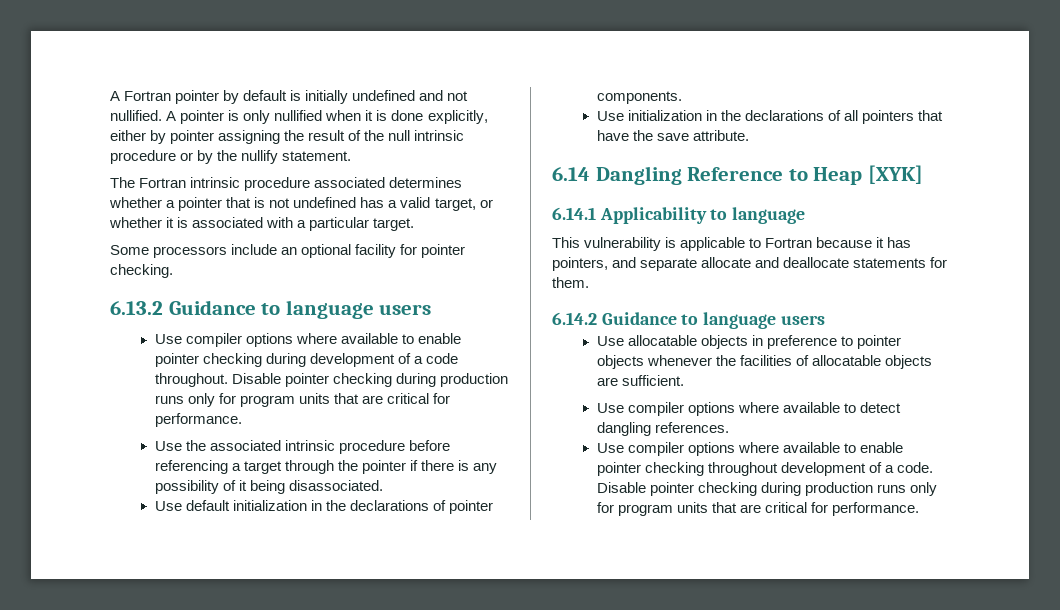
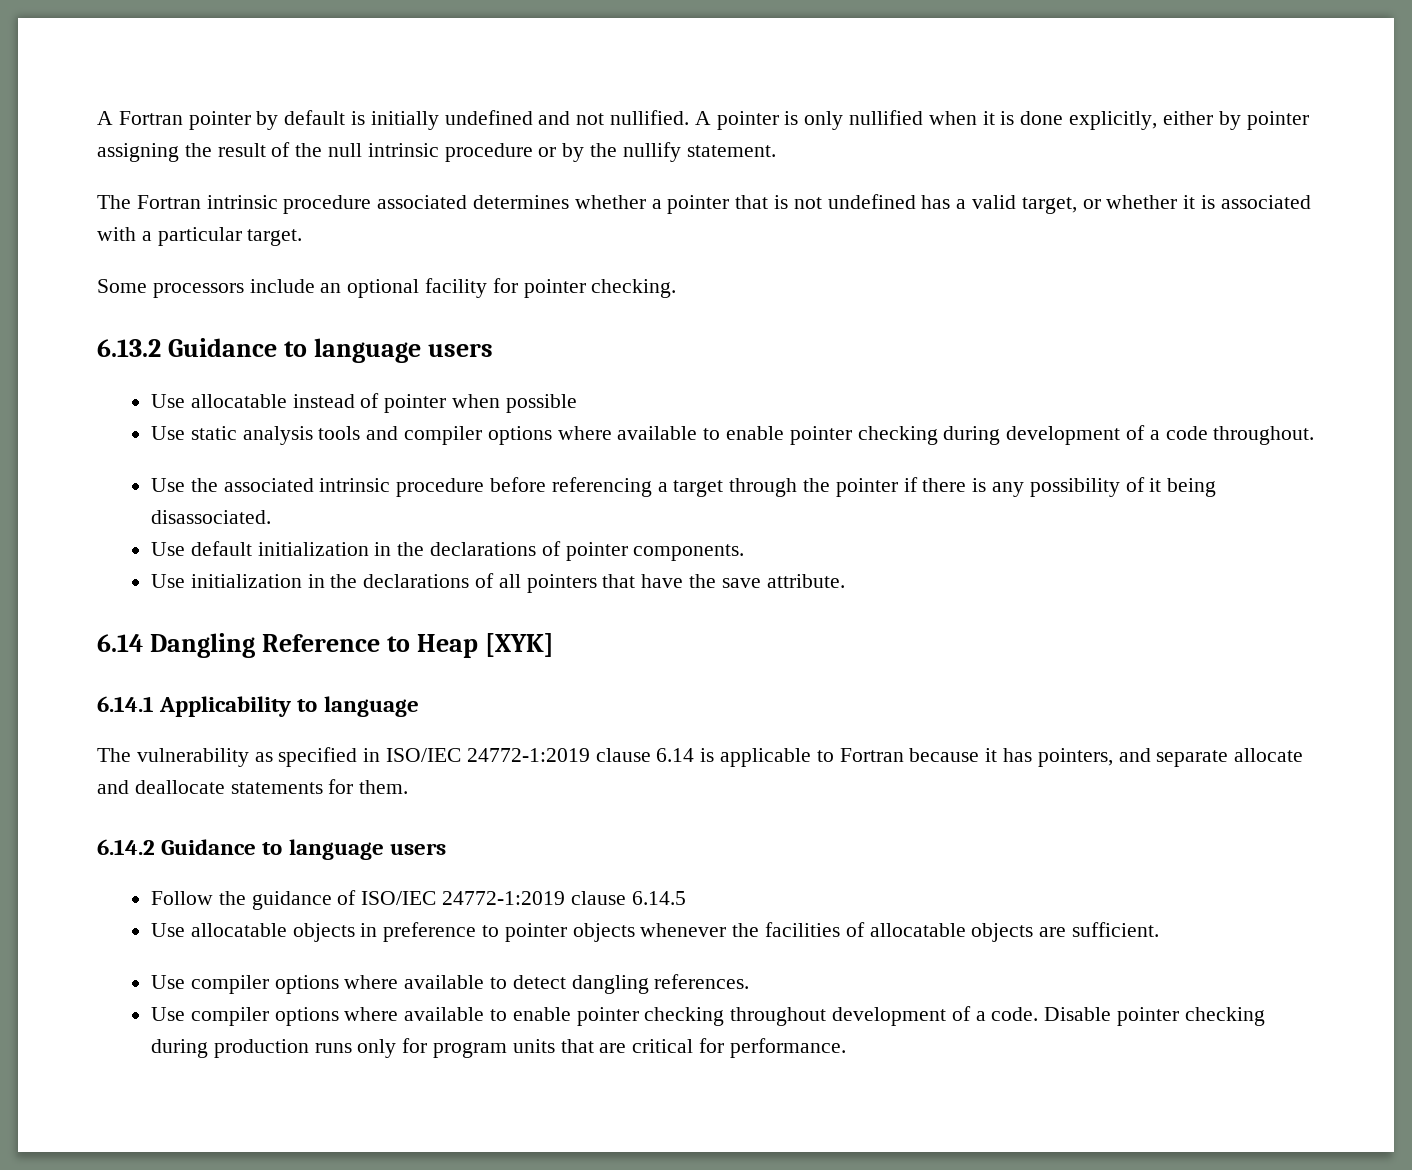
- Use compiler options where available to enable pointer checking during development of a code throughout. Disable pointer checking during production runs only for program units that are critical for performance.
+ Use allocatable instead of pointer when possible
+ Use static analysis tools and compiler options where available to enable pointer checking during development of a code throughout.
- This vulnerability is applicable to Fortran because it has pointers, and separate allocate and deallocate statements for them.
+ The vulnerability as specified in ISO/IEC 24772-1:2019 clause 6.14 is applicable to Fortran because it has pointers, and separate allocate and deallocate statements for them.
+ Follow the guidance of ISO/IEC 24772-1:2019 clause 6.14.5

